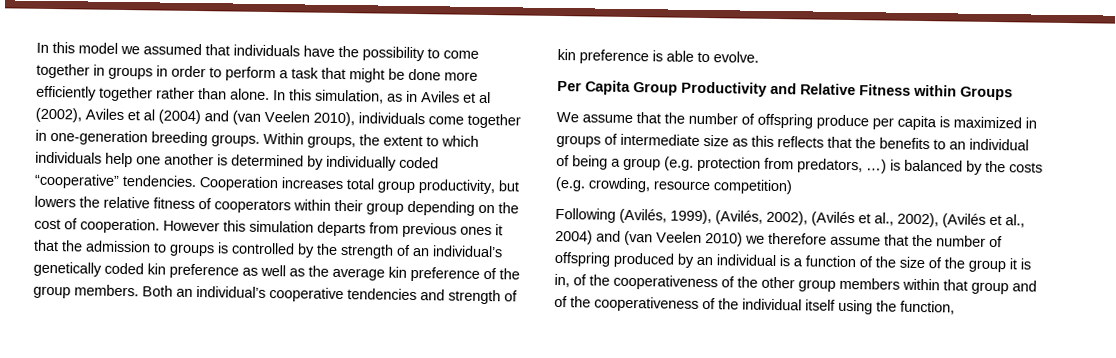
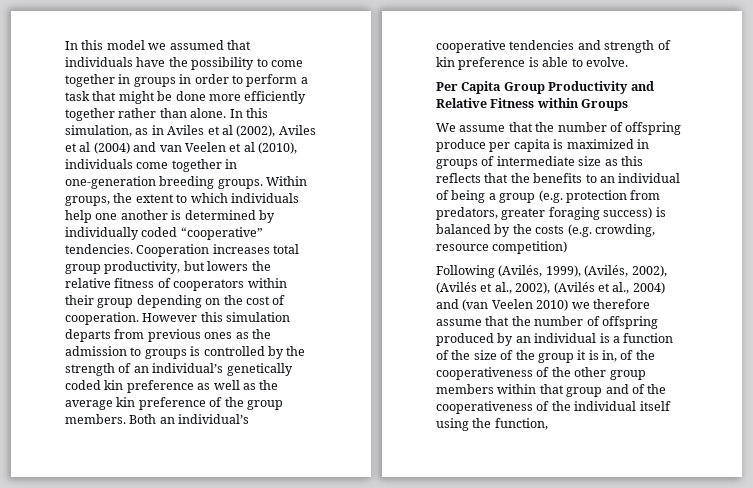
- In this simulation, as in Aviles et al (2002), Aviles et al (2004) and (van Veelen 2010), individuals come together in one-generation breeding groups.
+ In this simulation, as in Aviles et al (2002), Aviles et al (2004) and van Veelen et al (2010), individuals come together in one-generation breeding groups.
- However this simulation departs from previous ones it that the admission to groups is controlled by the strength of an individual’s genetically coded kin preference as well as the average kin preference of the group members.
+ However this simulation departs from previous ones as the admission to groups is controlled by the strength of an individual’s genetically coded kin preference as well as the average kin preference of the group members.
- We assume that the number of offspring produce per capita is maximized in groups of intermediate size as this reflects that the benefits to an individual of being a group (e.g. protection from predators, …) is balanced by the costs (e.g. crowding, resource competition)
+ We assume that the number of offspring produce per capita is maximized in groups of intermediate size as this reflects that the benefits to an individual of being a group (e.g. protection from predators, greater foraging success) is balanced by the costs (e.g. crowding, resource competition)

